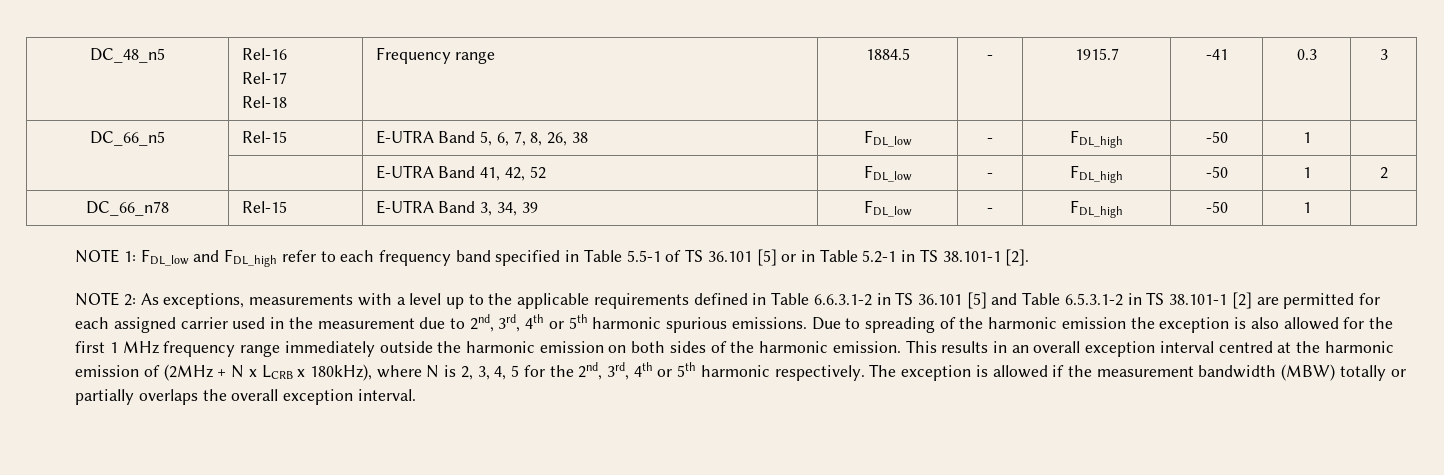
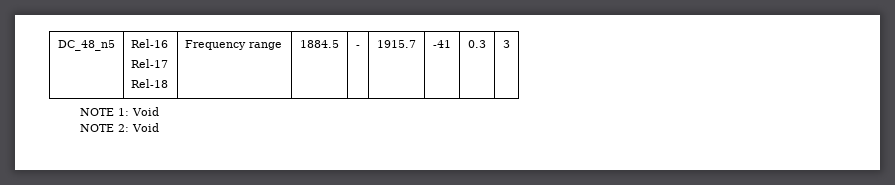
- DC_66_n5 | Rel-15 | E-UTRA Band 5, 6, 7, 8, 26, 38 | FDL_low | - | FDL_high | -50 | 1 |
- | | E-UTRA Band 41, 42, 52 | FDL_low | - | FDL_high | -50 | 1 | 2
- DC_66_n78 | Rel-15 | E-UTRA Band 3, 34, 39 | FDL_low | - | FDL_high | -50 | 1 |
- NOTE 1: FDL_low and FDL_high refer to each frequency band specified in Table 5.5-1 of TS 36.101 [5] or in Table 5.2-1 in TS 38.101-1 [2].
- NOTE 2: As exceptions, measurements with a level up to the applicable requirements defined in Table 6.6.3.1-2 in TS 36.101 [5] and Table 6.5.3.1-2 in TS 38.101-1 [2] are permitted for each assigned carrier used in the measurement due to 2nd, 3rd, 4th or 5th harmonic spurious emissions. Due to spreading of the harmonic emission the exception is also allowed for the first 1 MHz frequency range immediately outside the harmonic emission on both sides of the harmonic emission. This results in an overall exception interval centred at the harmonic emission of (2MHz + N x LCRB x 180kHz), where N is 2, 3, 4, 5 for the 2nd, 3rd, 4th or 5th harmonic respectively. The exception is allowed if the measurement bandwidth (MBW) totally or partially overlaps the overall exception interval.
+ NOTE 1: Void
+ NOTE 2: Void

